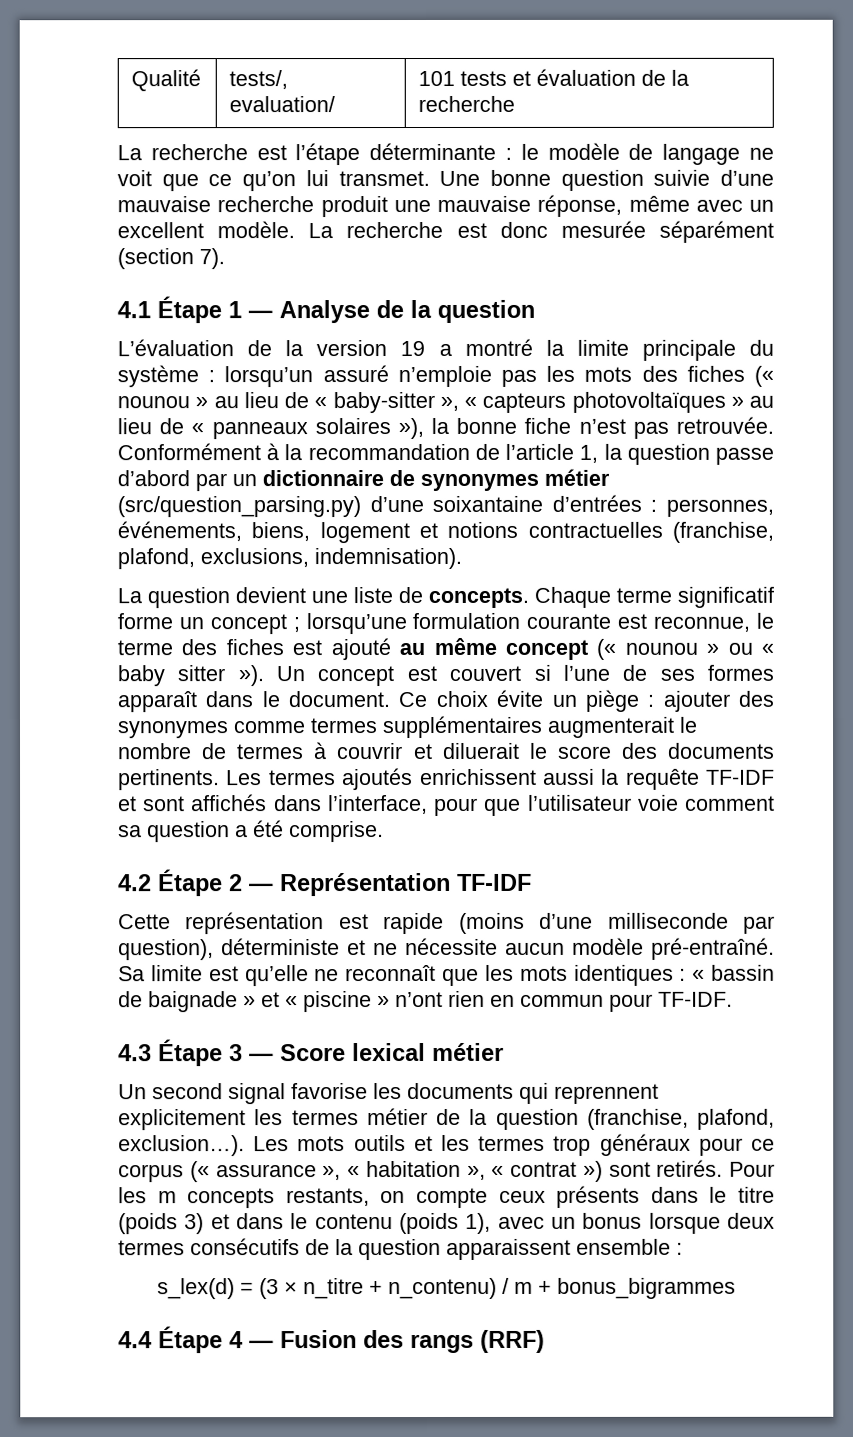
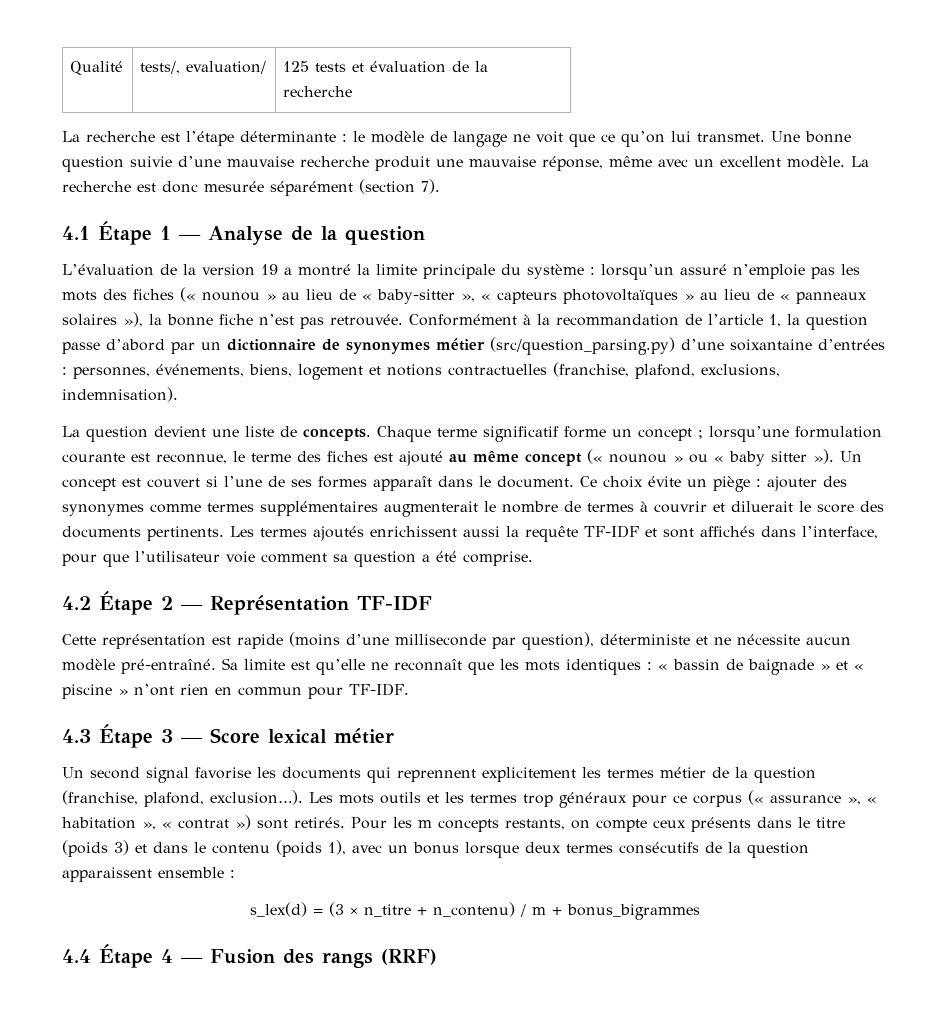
- Qualité | tests/, evaluation/ | 101 tests et évaluation de la recherche
+ Qualité | tests/, evaluation/ | 125 tests et évaluation de la recherche

